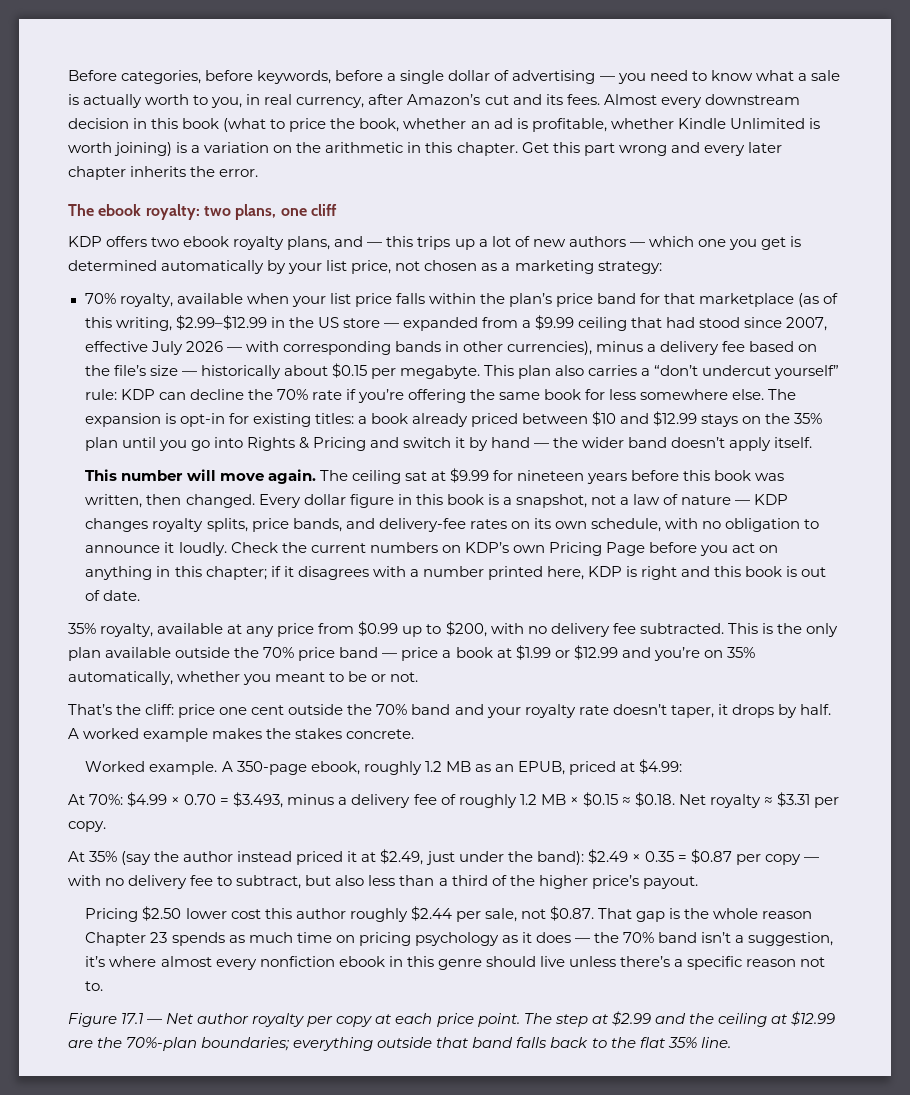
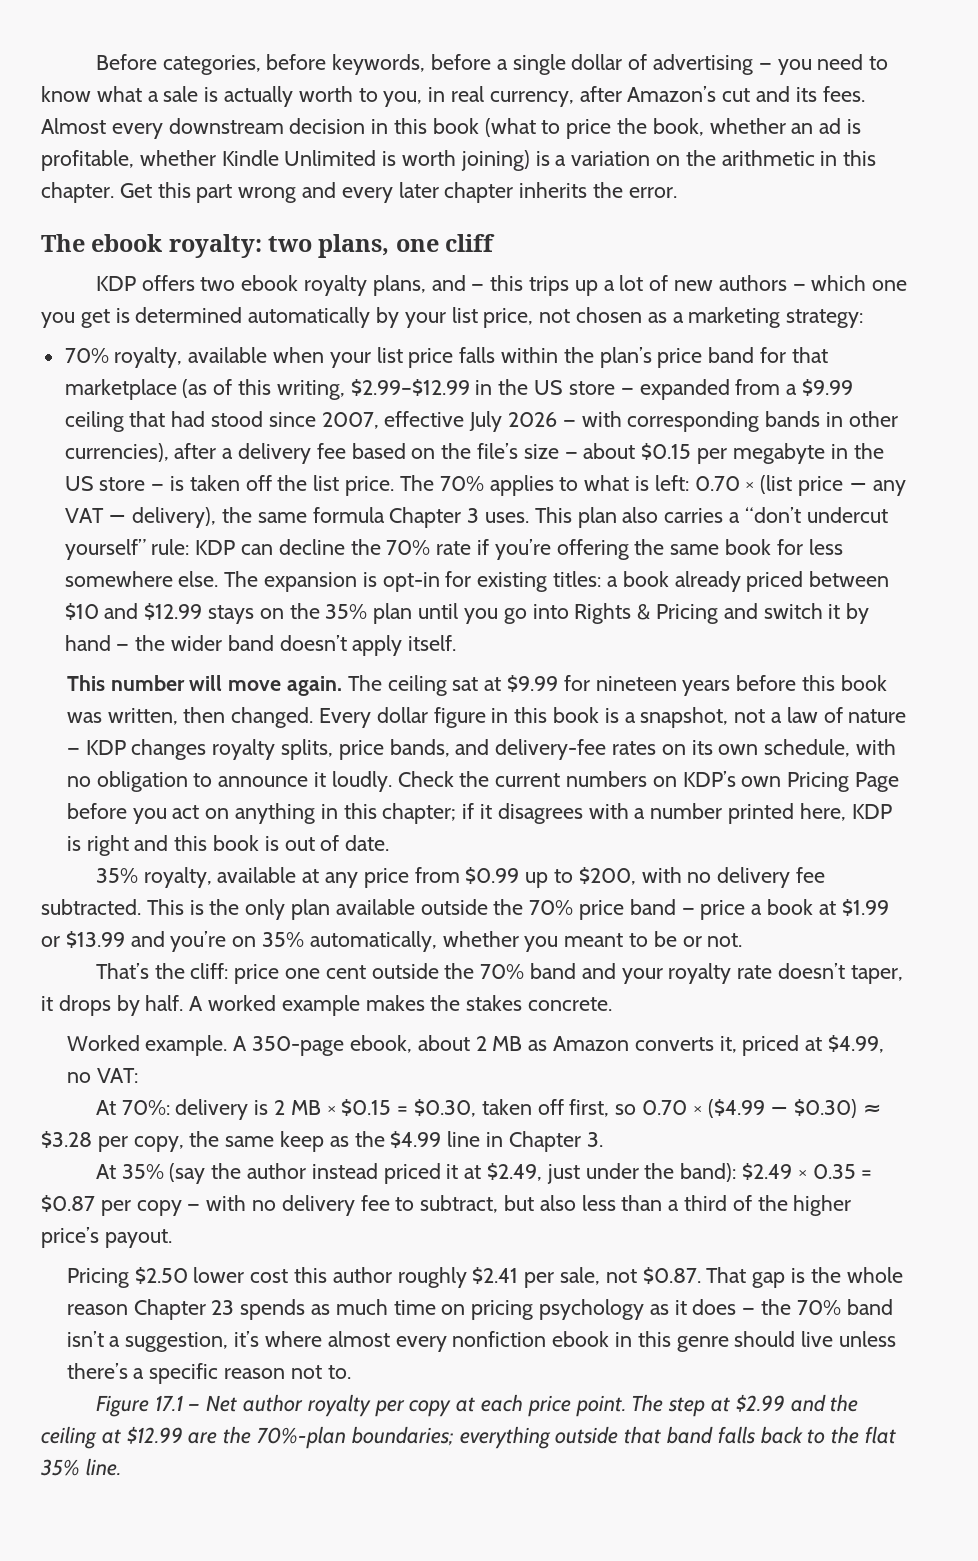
- 70% royalty, available when your list price falls within the plan’s price band for that marketplace (as of this writing, $2.99–$12.99 in the US store — expanded from a $9.99 ceiling that had stood since 2007, effective July 2026 — with corresponding bands in other currencies), minus a delivery fee based on the file’s size — historically about $0.15 per megabyte.
+ 70% royalty, available when your list price falls within the plan’s price band for that marketplace (as of this writing, $2.99–$12.99 in the US store — expanded from a $9.99 ceiling that had stood since 2007, effective July 2026 — with corresponding bands in other currencies), after a delivery fee based on the file’s size — about $0.15 per megabyte in the US store — is taken off the list price. The 70% applies to what is left: 0.70 × (list price − any VAT − delivery), the same formula Chapter 3 uses.
- This is the only plan available outside the 70% price band — price a book at $1.99 or $12.99 and you’re on 35% automatically, whether you meant to be or not.
+ This is the only plan available outside the 70% price band — price a book at $1.99 or $13.99 and you’re on 35% automatically, whether you meant to be or not.
- A 350-page ebook, roughly 1.2 MB as an EPUB, priced at $4.99:
- At 70%: $4.99 × 0.70 = $3.493, minus a delivery fee of roughly 1.2 MB × $0.15 ≈ $0.18. Net royalty ≈ $3.31 per copy.
+ A 350-page ebook, about 2 MB as Amazon converts it, priced at $4.99, no VAT:
+ At 70%: delivery is 2 MB × $0.15 = $0.30, taken off first, so 0.70 × ($4.99 − $0.30) ≈ $3.28 per copy, the same keep as the $4.99 line in Chapter 3.
- Pricing $2.50 lower cost this author roughly $2.44 per sale, not $0.87. That gap is the whole reason Chapter 23 spends as much time on pricing psychology as it does — the 70% band isn’t a suggestion, it’s where almost every nonfiction ebook in this genre should live unless there’s a specific reason not to.
+ Pricing $2.50 lower cost this author roughly $2.41 per sale, not $0.87. That gap is the whole reason Chapter 23 spends as much time on pricing psychology as it does — the 70% band isn’t a suggestion, it’s where almost every nonfiction ebook in this genre should live unless there’s a specific reason not to.

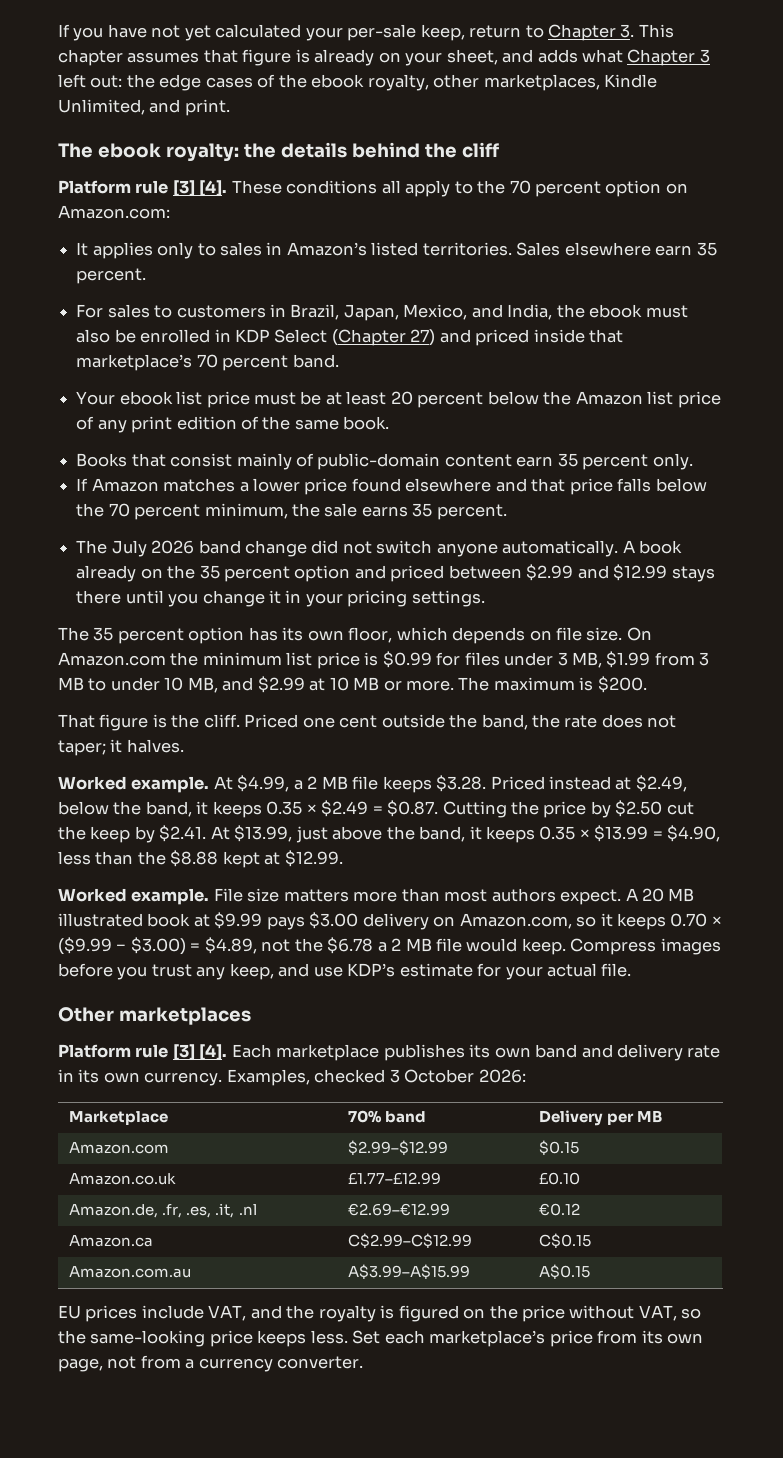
- Before categories, before keywords, before a single dollar of advertising — you need to know what a sale is actually worth to you, in real currency, after Amazon’s cut and its fees. Almost every downstream decision in this book (what to price the book, whether an ad is profitable, whether Kindle Unlimited is worth joining) is a variation on the arithmetic in this chapter. Get this part wrong and every later chapter inherits the error.
- The ebook royalty: two plans, one cliff
- KDP offers two ebook royalty plans, and — this trips up a lot of new authors — which one you get is determined automatically by your list price, not chosen as a marketing strategy:
- 70% royalty, available when your list price falls within the plan’s price band for that marketplace (as of this writing, $2.99–$12.99 in the US store — expanded from a $9.99 ceiling that had stood since 2007, effective July 2026 — with corresponding bands in other currencies), after a delivery fee based on the file’s size — about $0.15 per megabyte in the US store — is taken off the list price. The 70% applies to what is left: 0.70 × (list price − any VAT − delivery), the same formula Chapter 3 uses. This plan also carries a “don’t undercut yourself” rule: KDP can decline the 70% rate if you’re offering the same book for less somewhere else. The expansion is opt-in for existing titles: a book already priced between $10 and $12.99 stays on the 35% plan until you go into Rights & Pricing and switch it by hand — the wider band doesn’t apply itself.
- This number will move again. The ceiling sat at $9.99 for nineteen years before this book was written, then changed. Every dollar figure in this book is a snapshot, not a law of nature — KDP changes royalty splits, price bands, and delivery-fee rates on its own schedule, with no obligation to announce it loudly. Check the current numbers on KDP’s own Pricing Page before you act on anything in this chapter; if it disagrees with a number printed here, KDP is right and this book is out of date.
- 35% royalty, available at any price from $0.99 up to $200, with no delivery fee subtracted. This is the only plan available outside the 70% price band — price a book at $1.99 or $13.99 and you’re on 35% automatically, whether you meant to be or not.
- That’s the cliff: price one cent outside the 70% band and your royalty rate doesn’t taper, it drops by half. A worked example makes the stakes concrete.
- Worked example. A 350-page ebook, about 2 MB as Amazon converts it, priced at $4.99, no VAT:
- At 70%: delivery is 2 MB × $0.15 = $0.30, taken off first, so 0.70 × ($4.99 − $0.30) ≈ $3.28 per copy, the same keep as the $4.99 line in Chapter 3.
- At 35% (say the author instead priced it at $2.49, just under the band): $2.49 × 0.35 = $0.87 per copy — with no delivery fee to subtract, but also less than a third of the higher price’s payout.
- Pricing $2.50 lower cost this author roughly $2.41 per sale, not $0.87. That gap is the whole reason Chapter 23 spends as much time on pricing psychology as it does — the 70% band isn’t a suggestion, it’s where almost every nonfiction ebook in this genre should live unless there’s a specific reason not to.
- Figure 17.1 — Net author royalty per copy at each price point. The step at $2.99 and the ceiling at $12.99 are the 70%-plan boundaries; everything outside that band falls back to the flat 35% line.
+ If you have not yet calculated your per-sale keep, return to Chapter 3. This chapter assumes that figure is already on your sheet, and adds what Chapter 3 left out: the edge cases of the ebook royalty, other marketplaces, Kindle Unlimited, and print.
+ The ebook royalty: the details behind the cliff
+ Platform rule [3] [4]. These conditions all apply to the 70 percent option on Amazon.com:
+ It applies only to sales in Amazon’s listed territories. Sales elsewhere earn 35 percent.
+ For sales to customers in Brazil, Japan, Mexico, and India, the ebook must also be enrolled in KDP Select (Chapter 27) and priced inside that marketplace’s 70 percent band.
+ Your ebook list price must be at least 20 percent below the Amazon list price of any print edition of the same book.
+ Books that consist mainly of public-domain content earn 35 percent only.
+ If Amazon matches a lower price found elsewhere and that price falls below the 70 percent minimum, the sale earns 35 percent.
+ The July 2026 band change did not switch anyone automatically. A book already on the 35 percent option and priced between $2.99 and $12.99 stays there until you change it in your pricing settings.
+ The 35 percent option has its own floor, which depends on file size. On Amazon.com the minimum list price is $0.99 for files under 3 MB, $1.99 from 3 MB to under 10 MB, and $2.99 at 10 MB or more. The maximum is $200.
+ That figure is the cliff. Priced one cent outside the band, the rate does not taper; it halves.
+ Worked example. At $4.99, a 2 MB file keeps $3.28. Priced instead at $2.49, below the band, it keeps 0.35 × $2.49 = $0.87. Cutting the price by $2.50 cut the keep by $2.41. At $13.99, just above the band, it keeps 0.35 × $13.99 = $4.90, less than the $8.88 kept at $12.99.
+ Worked example. File size matters more than most authors expect. A 20 MB illustrated book at $9.99 pays $3.00 delivery on Amazon.com, so it keeps 0.70 × ($9.99 − $3.00) = $4.89, not the $6.78 a 2 MB file would keep. Compress images before you trust any keep, and use KDP’s estimate for your actual file.
+ Other marketplaces
+ Platform rule [3] [4]. Each marketplace publishes its own band and delivery rate in its own currency. Examples, checked 3 October 2026:
+ Marketplace | 70% band | Delivery per MB
+ Amazon.com | $2.99–$12.99 | $0.15
+ Amazon.co.uk | £1.77–£12.99 | £0.10
+ Amazon.de, .fr, .es, .it, .nl | €2.69–€12.99 | €0.12
+ Amazon.ca | C$2.99–C$12.99 | C$0.15
+ Amazon.com.au | A$3.99–A$15.99 | A$0.15
+ EU prices include VAT, and the royalty is figured on the price without VAT, so the same-looking price keeps less. Set each marketplace’s price from its own page, not from a currency converter.

